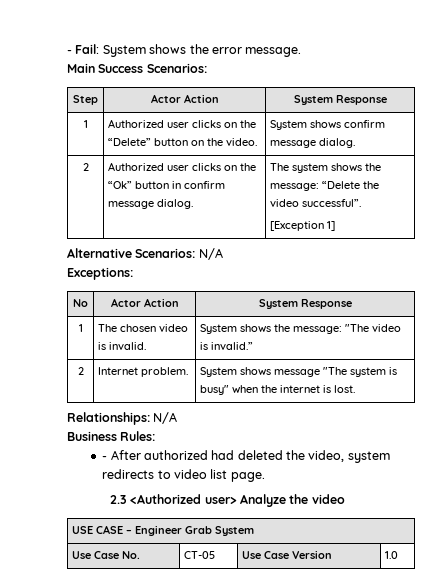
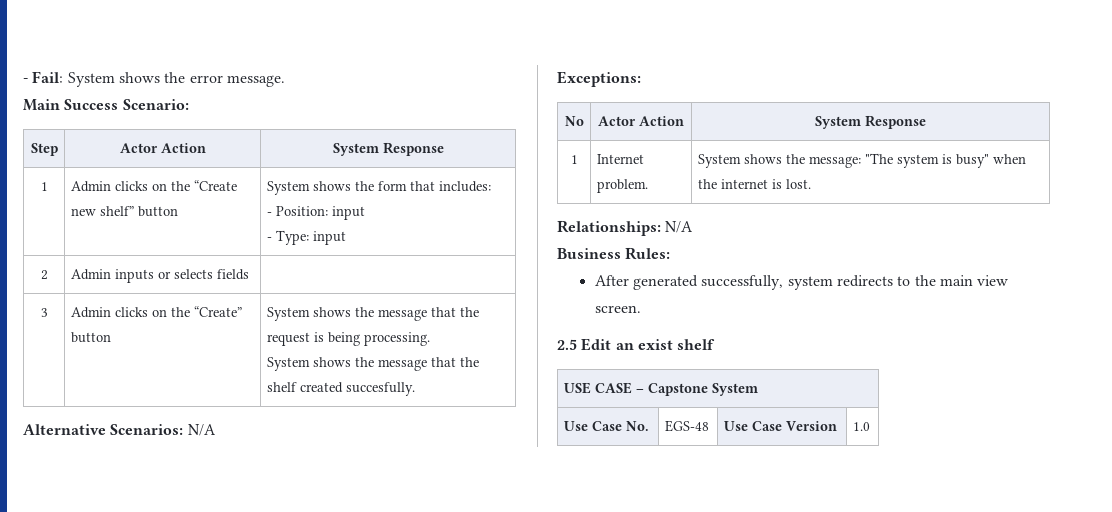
- Main Success Scenarios:
+ Main Success Scenario:
- 1 | Authorized user clicks on the “Delete” button on the video. | System shows confirm message dialog.
- 2 | Authorized user clicks on the “Ok” button in confirm message dialog. | The system shows the message: “Delete the video successful”.
- [Exception 1]
+ 1 | Admin clicks on the “Create new shelf” button | System shows the form that includes:
+ - Position: input
+ - Type: input
+ 2 | Admin inputs or selects fields |
+ 3 | Admin clicks on the “Create” button | System shows the message that the request is being processing.
+ System shows the message that the shelf created succesfully.
- 1 | The chosen video is invalid. | System shows the message: "The video is invalid.”
- 2 | Internet problem. | System shows message "The system is busy" when the internet is lost.
+ 1 | Internet problem. | System shows the message: "The system is busy" when the internet is lost.
- - After authorized had deleted the video, system redirects to video list page.
- 2.3 <Authorized user> Analyze the video
+ After generated successfully, system redirects to the main view screen.
+ 2.5 Edit an exist shelf
- USE CASE – Engineer Grab System
+ USE CASE – Capstone System
- Use Case No. | CT-05 | Use Case Version | 1.0
+ Use Case No. | EGS-48 | Use Case Version | 1.0

